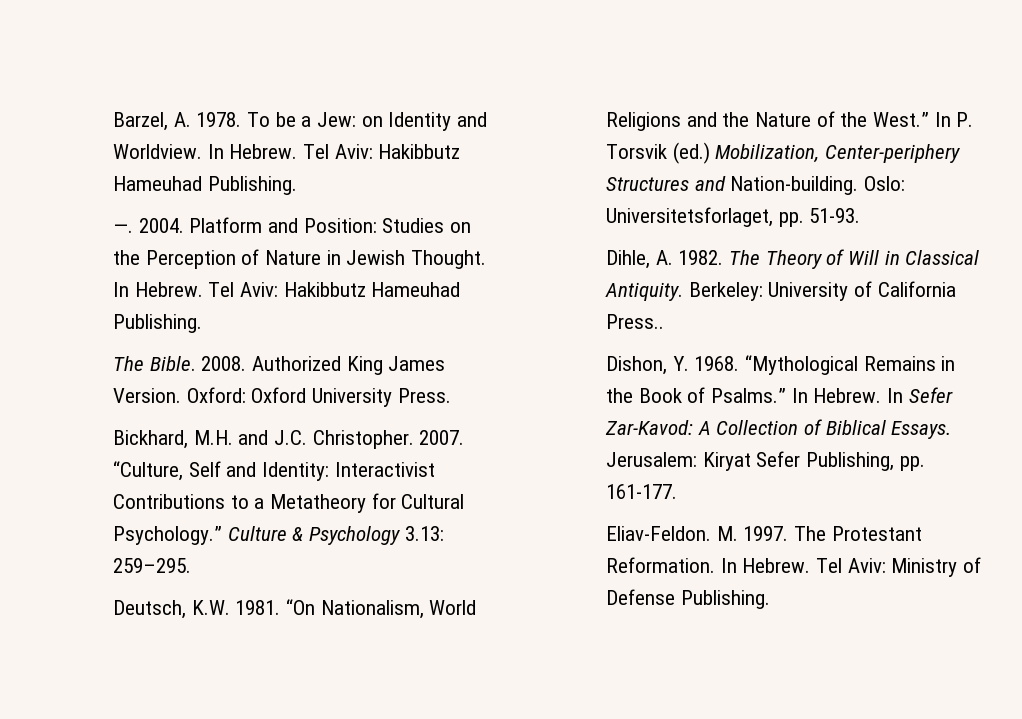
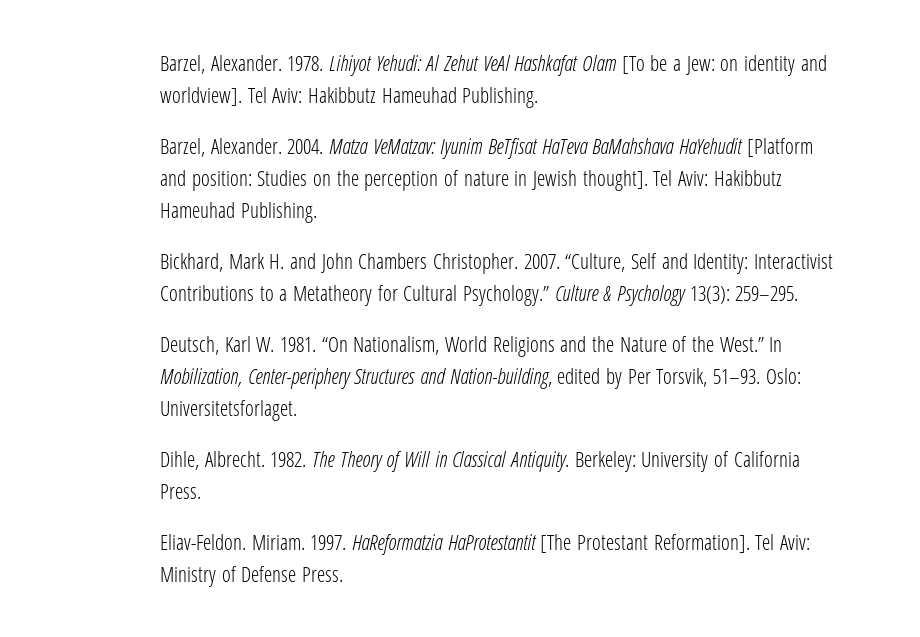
- Barzel, A. 1978. To be a Jew: on Identity and Worldview. In Hebrew. Tel Aviv: Hakibbutz Hameuhad Publishing.
- —. 2004. Platform and Position: Studies on the Perception of Nature in Jewish Thought. In Hebrew. Tel Aviv: Hakibbutz Hameuhad Publishing.
- The Bible. 2008. Authorized King James Version. Oxford: Oxford University Press.
- Bickhard, M.H. and J.C. Christopher.
+ Barzel, Alexander. 1978. Lihiyot Yehudi: Al Zehut VeAl Hashkafat Olam [To be a Jew: on identity and worldview]. Tel Aviv: Hakibbutz Hameuhad Publishing.
+ Barzel, Alexander. 2004. Matza VeMatzav: Iyunim BeTfisat HaTeva BaMahshava HaYehudit [Platform and position: Studies on the perception of nature in Jewish thought]. Tel Aviv: Hakibbutz Hameuhad Publishing.
+ Bickhard, Mark H. and John Chambers Christopher.
- Culture & Psychology 3.13: 259–295.
+ Culture & Psychology 13(3): 259–295.
- Deutsch, K.W. 1981.
+ Deutsch, Karl W. 1981.
- In P. Torsvik (ed.) Mobilization, Center-periphery Structures and Nation-building. Oslo: Universitetsforlaget, pp. 51-93.
+ In Mobilization, Center-periphery Structures and Nation-building, edited by Per Torsvik, 51–93. Oslo: Universitetsforlaget.
- Dihle, A. 1982.
+ Dihle, Albrecht. 1982.
- Berkeley: University of California Press..
- Dishon, Y. 1968. “Mythological Remains in the Book of Psalms.” In Hebrew. In Sefer Zar-Kavod: A Collection of Biblical Essays. Jerusalem: Kiryat Sefer Publishing, pp. 161-177.
- Eliav-Feldon. M. 1997. The Protestant Reformation. In Hebrew.
+ Berkeley: University of California Press.
+ Eliav-Feldon. Miriam. 1997. HaReformatzia HaProtestantit [The Protestant Reformation].
- Tel Aviv: Ministry of Defense Publishing.
+ Tel Aviv: Ministry of Defense Press.

